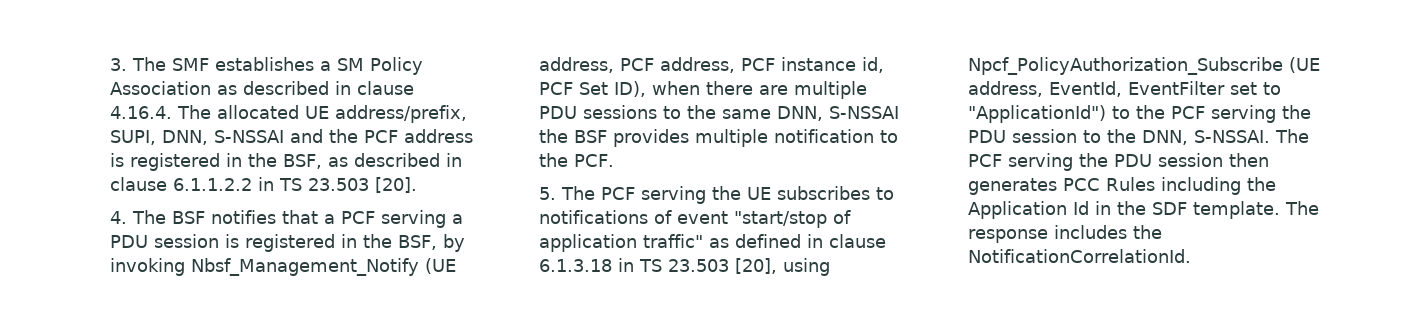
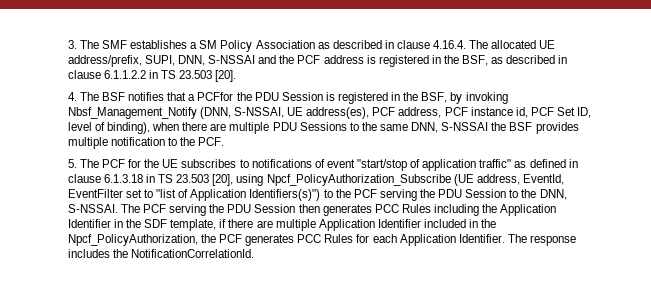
- 4. The BSF notifies that a PCF serving a PDU session is registered in the BSF, by invoking Nbsf_Management_Notify (UE address, PCF address, PCF instance id, PCF Set ID), when there are multiple PDU sessions to the same DNN, S-NSSAI the BSF provides multiple notification to the PCF.
+ 4. The BSF notifies that a PCFfor the PDU Session is registered in the BSF, by invoking Nbsf_Management_Notify (DNN, S-NSSAI, UE address(es), PCF address, PCF instance id, PCF Set ID, level of binding), when there are multiple PDU Sessions to the same DNN, S-NSSAI the BSF provides multiple notification to the PCF.
- 5. The PCF serving the UE subscribes to notifications of event "start/stop of application traffic" as defined in clause 6.1.3.18 in TS 23.503 [20], using Npcf_PolicyAuthorization_Subscribe (UE address, EventId, EventFilter set to "ApplicationId") to the PCF serving the PDU session to the DNN, S-NSSAI.
+ 5. The PCF for the UE subscribes to notifications of event "start/stop of application traffic" as defined in clause 6.1.3.18 in TS 23.503 [20], using Npcf_PolicyAuthorization_Subscribe (UE address, EventId, EventFilter set to "list of Application Identifiers(s)") to the PCF serving the PDU Session to the DNN, S-NSSAI.
- The PCF serving the PDU session then generates PCC Rules including the Application Id in the SDF template.
+ The PCF serving the PDU Session then generates PCC Rules including the Application Identifier in the SDF template, if there are multiple Application Identifier included in the Npcf_PolicyAuthorization, the PCF generates PCC Rules for each Application Identifier.

